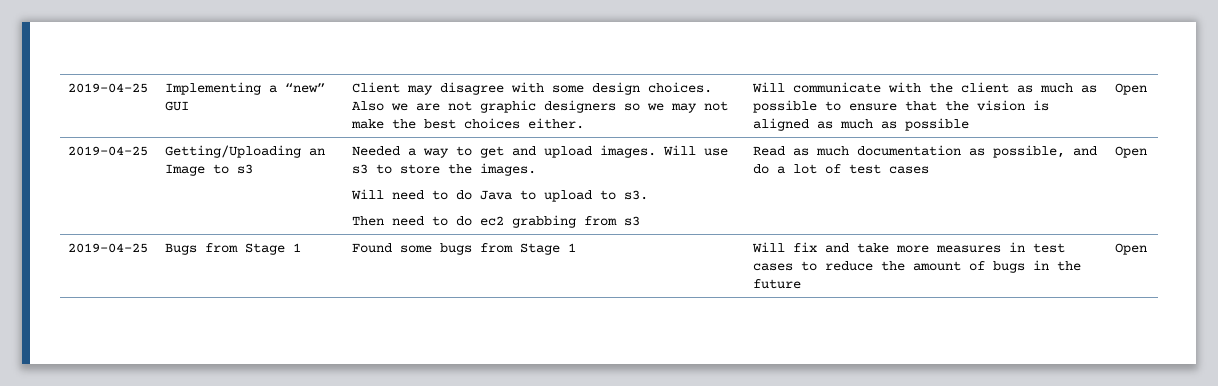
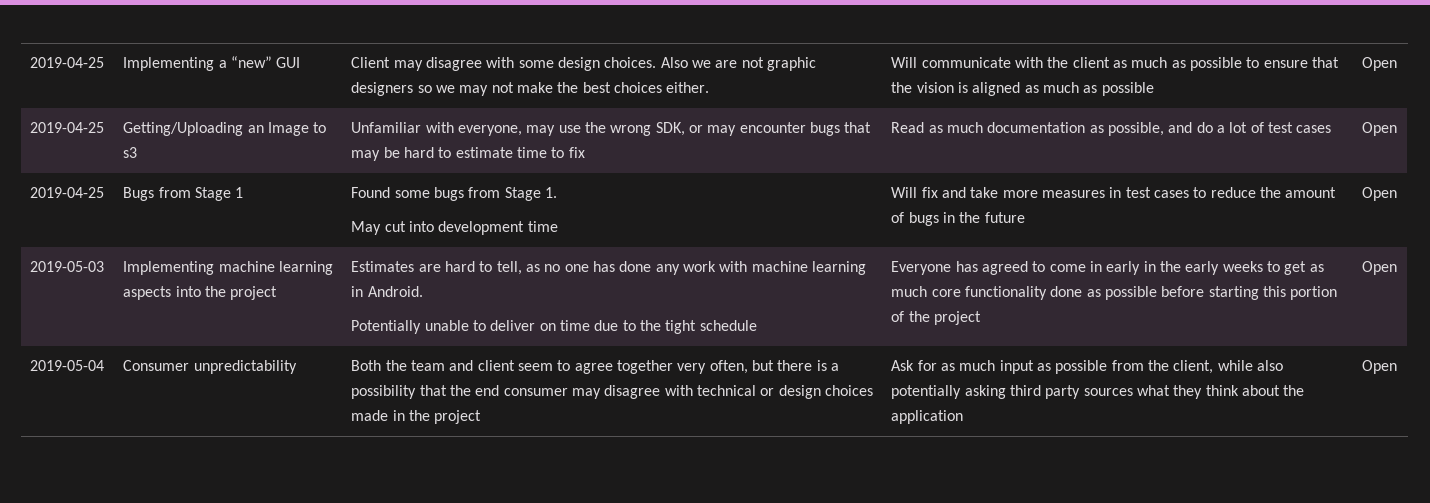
- Needed a way to get and upload images. Will use s3 to store the images.
- Will need to do Java to upload to s3.
- Then need to do ec2 grabbing from s3
+ Unfamiliar with everyone, may use the wrong SDK, or may encounter bugs that may be hard to estimate time to fix
- 2019-04-25 | Bugs from Stage 1 | Found some bugs from Stage 1 | Will fix and take more measures in test cases to reduce the amount of bugs in the future | Open
+ 2019-04-25 | Bugs from Stage 1 | Found some bugs from Stage 1.
+ May cut into development time | Will fix and take more measures in test cases to reduce the amount of bugs in the future | Open
+ 2019-05-03 | Implementing machine learning aspects into the project | Estimates are hard to tell, as no one has done any work with machine learning in Android.
+ Potentially unable to deliver on time due to the tight schedule | Everyone has agreed to come in early in the early weeks to get as much core functionality done as possible before starting this portion of the project | Open
+ 2019-05-04 | Consumer unpredictability | Both the team and client seem to agree together very often, but there is a possibility that the end consumer may disagree with technical or design choices made in the project | Ask for as much input as possible from the client, while also potentially asking third party sources what they think about the application | Open

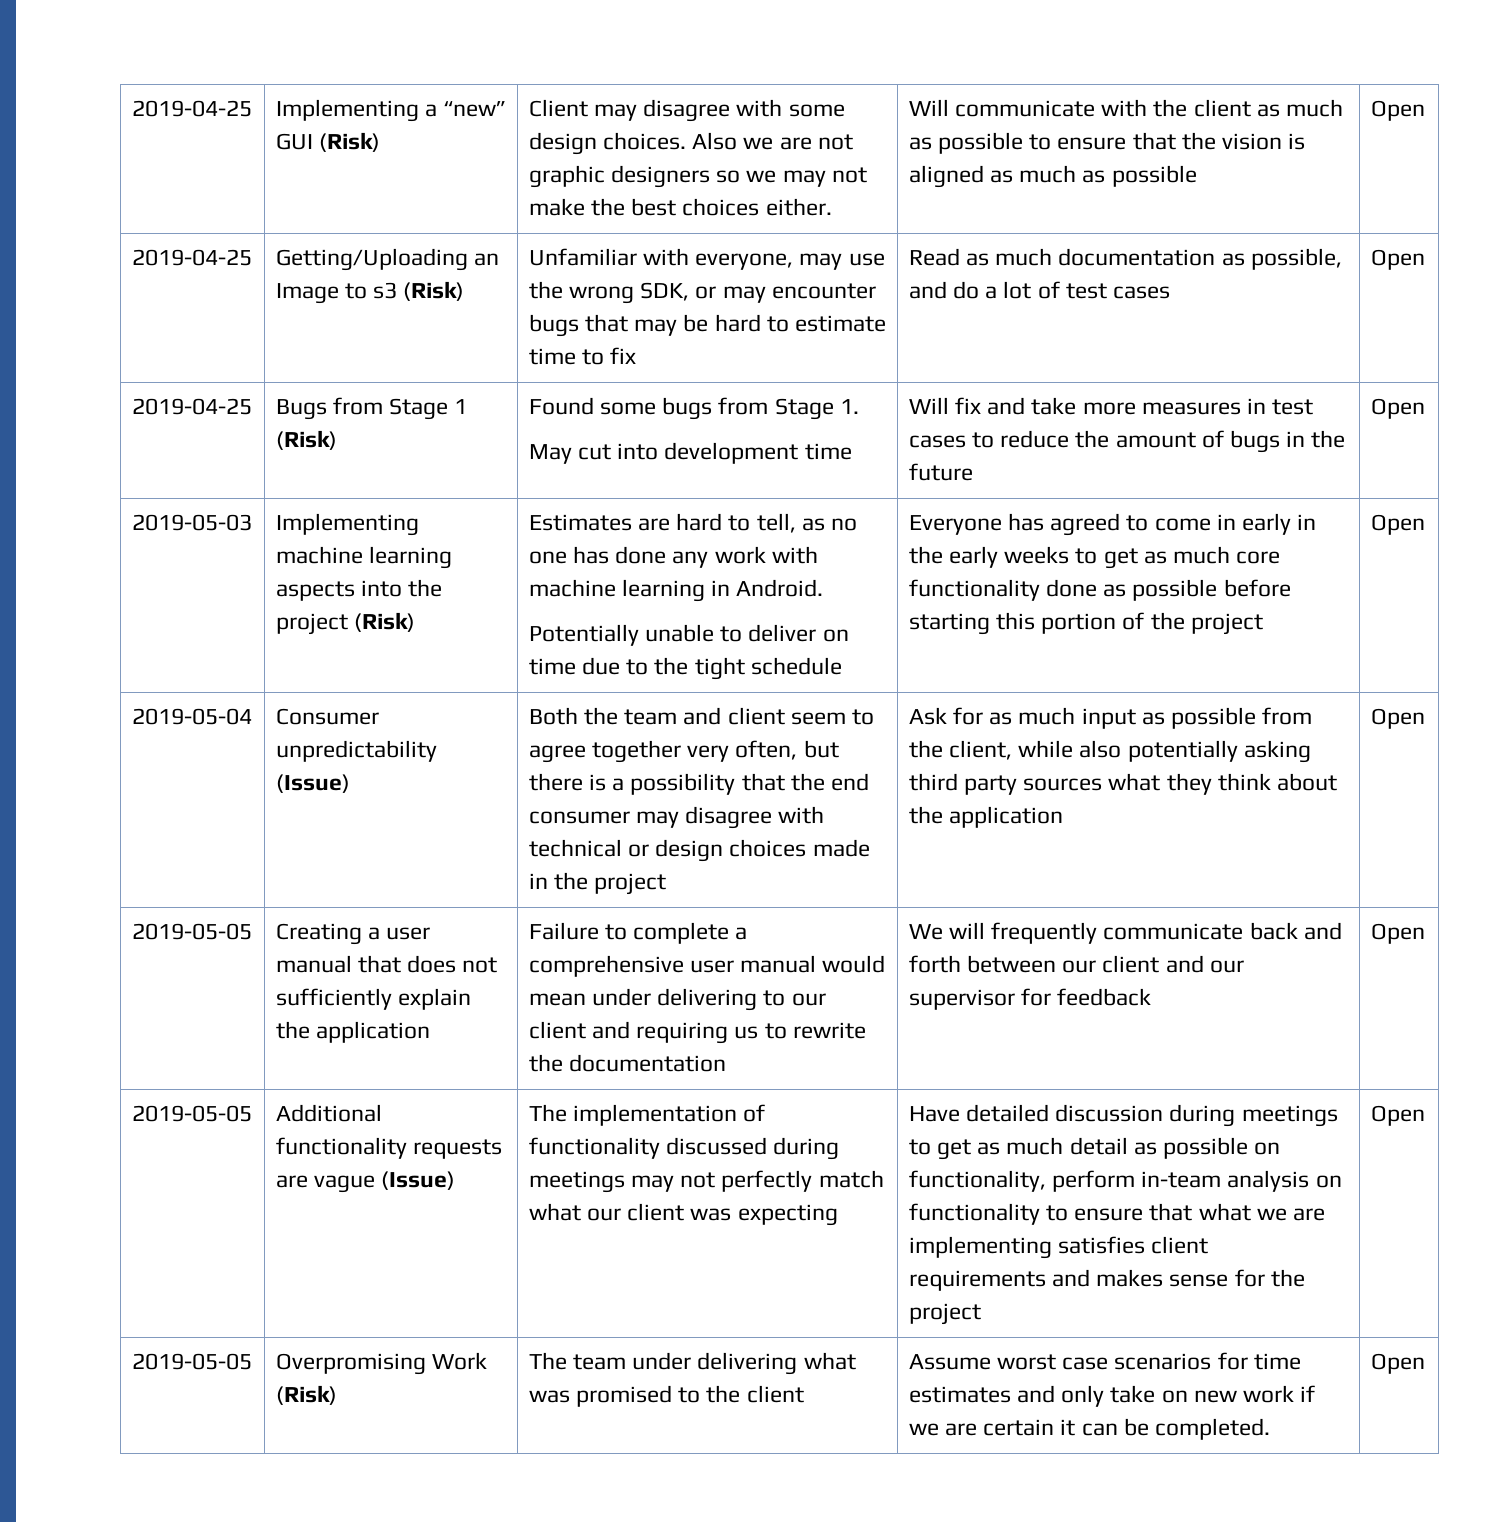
- Implementing a “new” GUI
+ Implementing a “new” GUI (Risk)
- Getting/Uploading an Image to s3
+ Getting/Uploading an Image to s3 (Risk)
- 2019-04-25 | Bugs from Stage 1 | Found some bugs from Stage 1.
+ 2019-04-25 | Bugs from Stage 1 (Risk) | Found some bugs from Stage 1.
- Implementing machine learning aspects into the project
+ Implementing machine learning aspects into the project (Risk)
- Consumer unpredictability
+ Consumer unpredictability (Issue)
+ 2019-05-05 | Creating a user manual that does not sufficiently explain the application | Failure to complete a comprehensive user manual would mean under delivering to our client and requiring us to rewrite the documentation | We will frequently communicate back and forth between our client and our supervisor for feedback | Open
+ 2019-05-05 | Additional functionality requests are vague (Issue) | The implementation of functionality discussed during meetings may not perfectly match what our client was expecting | Have detailed discussion during meetings to get as much detail as possible on functionality, perform in-team analysis on functionality to ensure that what we are implementing satisfies client requirements and makes sense for the project | Open
+ 2019-05-05 | Overpromising Work (Risk) | The team under delivering what was promised to the client | Assume worst case scenarios for time estimates and only take on new work if we are certain it can be completed. | Open

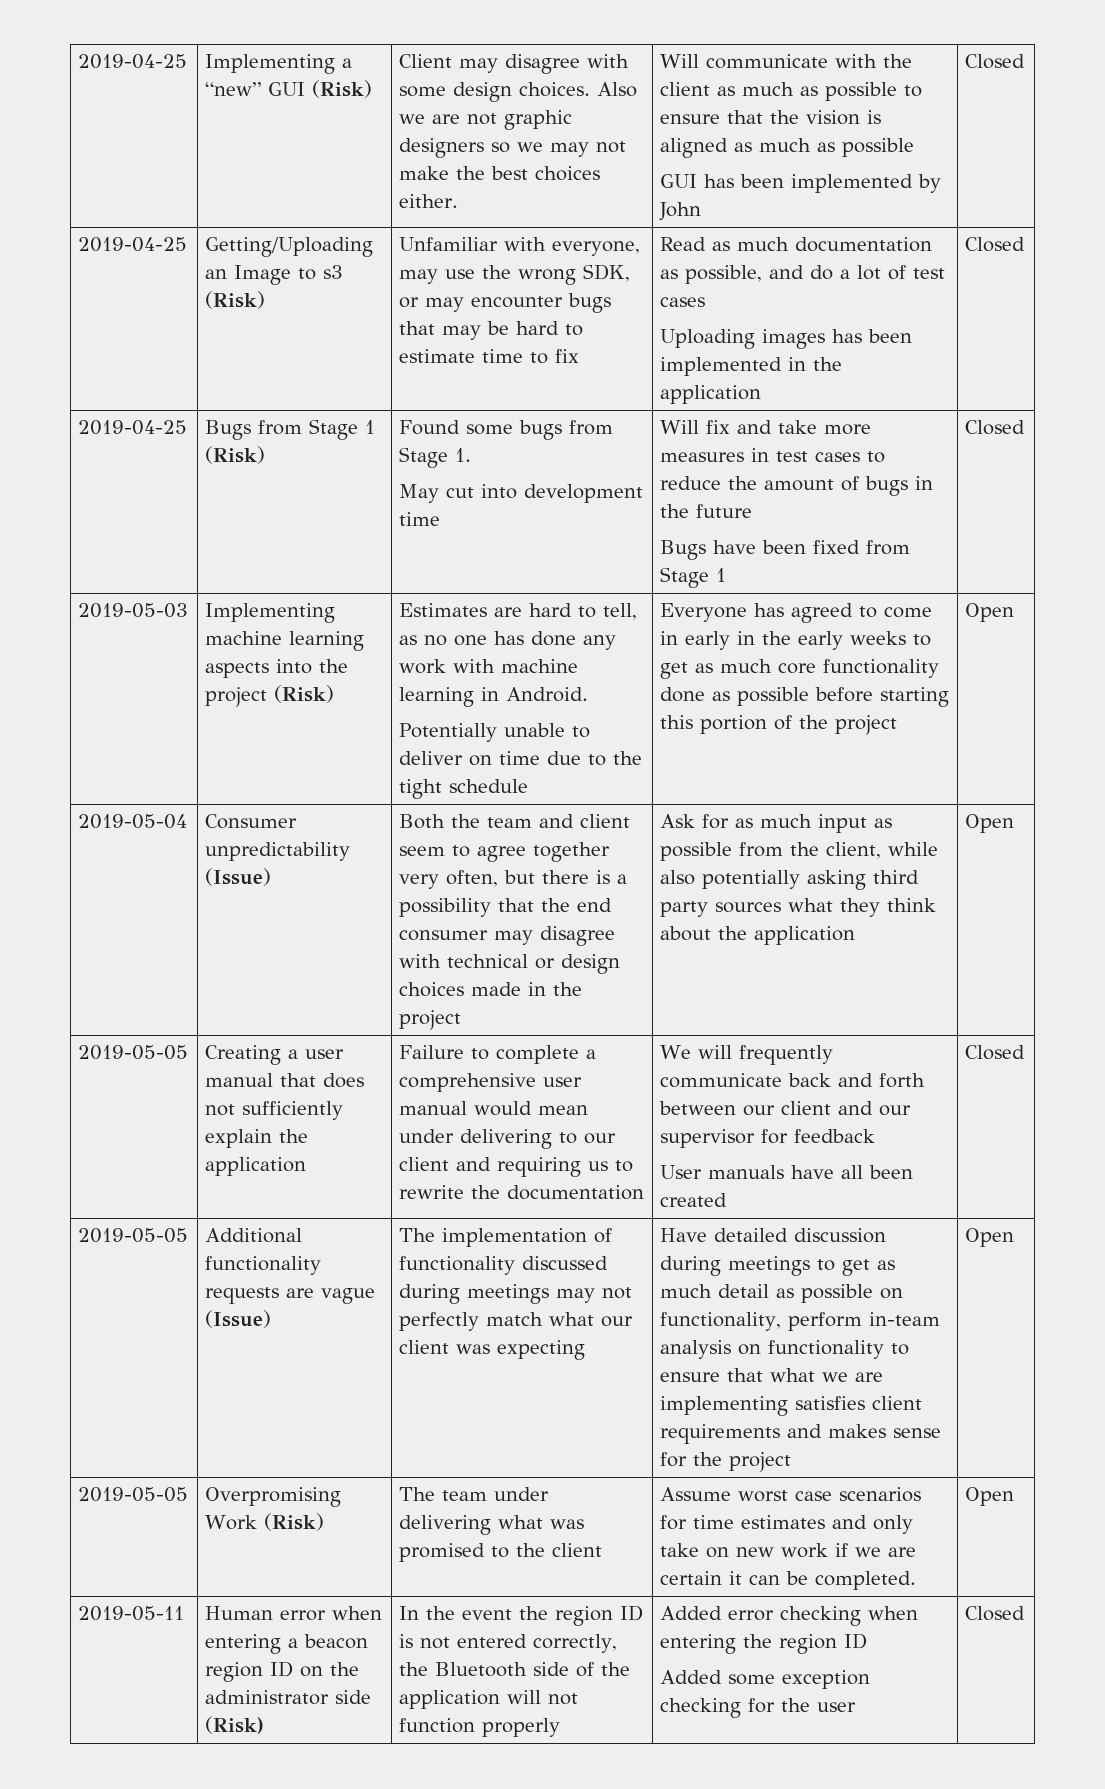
- Will communicate with the client as much as possible to ensure that the vision is aligned as much as possible | Open
+ Will communicate with the client as much as possible to ensure that the vision is aligned as much as possible
+ GUI has been implemented by John | Closed
- Read as much documentation as possible, and do a lot of test cases | Open
+ Read as much documentation as possible, and do a lot of test cases
+ Uploading images has been implemented in the application | Closed
- Will fix and take more measures in test cases to reduce the amount of bugs in the future | Open
+ Will fix and take more measures in test cases to reduce the amount of bugs in the future
+ Bugs have been fixed from Stage 1 | Closed
- We will frequently communicate back and forth between our client and our supervisor for feedback | Open
+ We will frequently communicate back and forth between our client and our supervisor for feedback
+ User manuals have all been created | Closed
+ 2019-05-11 | Human error when entering a beacon region ID on the administrator side (Risk) | In the event the region ID is not entered correctly, the Bluetooth side of the application will not function properly | Added error checking when entering the region ID
+ Added some exception checking for the user | Closed

